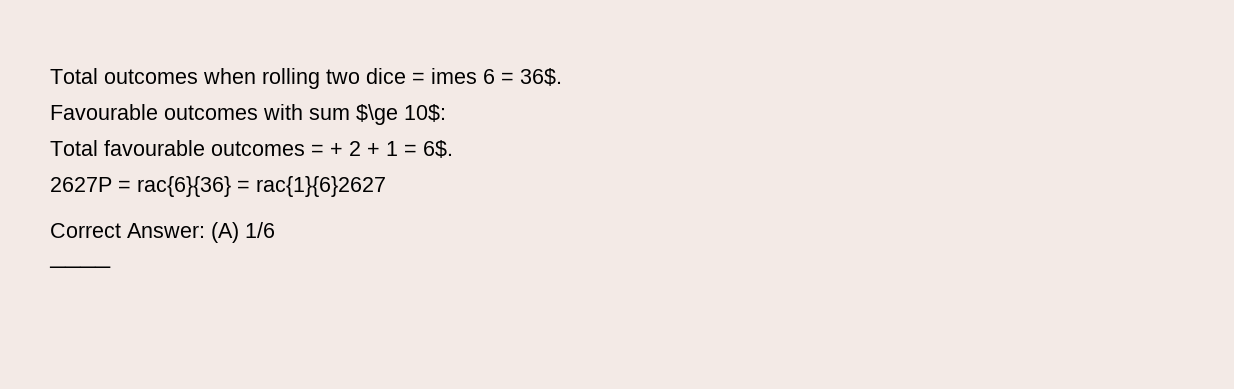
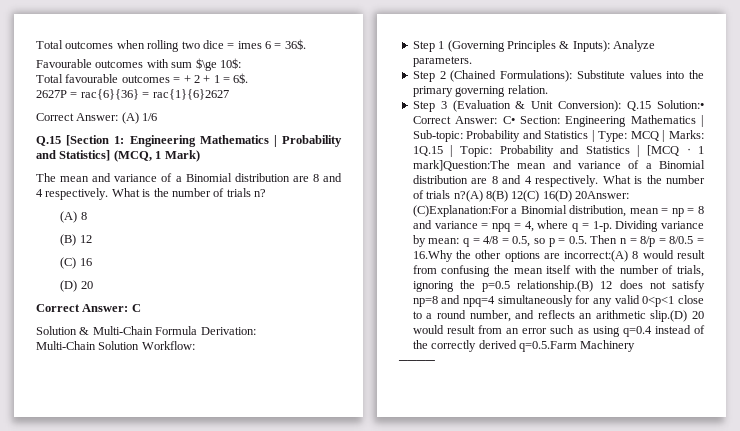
+ Q.15 [Section 1: Engineering Mathematics | Probability and Statistics] (MCQ, 1 Mark)
+ The mean and variance of a Binomial distribution are 8 and 4 respectively. What is the number of trials n?
+ (A) 8
+ (B) 12
+ (C) 16
+ (D) 20
+ Correct Answer: C
+ Solution & Multi-Chain Formula Derivation:
+ Multi-Chain Solution Workflow:
+ Step 1 (Governing Principles & Inputs): Analyze parameters.
+ Step 2 (Chained Formulations): Substitute values into the primary governing relation.
+ Step 3 (Evaluation & Unit Conversion): Q.15 Solution:• Correct Answer: C• Section: Engineering Mathematics | Sub-topic: Probability and Statistics | Type: MCQ | Marks: 1Q.15 | Topic: Probability and Statistics | [MCQ · 1 mark]Question:The mean and variance of a Binomial distribution are 8 and 4 respectively. What is the number of trials n?(A) 8(B) 12(C) 16(D) 20Answer: (C)Explanation:For a Binomial distribution, mean = np = 8 and variance = npq = 4, where q = 1-p. Dividing variance by mean: q = 4/8 = 0.5, so p = 0.5. Then n = 8/p = 8/0.5 = 16.Why the other options are incorrect:(A) 8 would result from confusing the mean itself with the number of trials, ignoring the p=0.5 relationship.(B) 12 does not satisfy np=8 and npq=4 simultaneously for any valid 0<p<1 close to a round number, and reflects an arithmetic slip.(D) 20 would result from an error such as using q=0.4 instead of the correctly derived q=0.5.Farm Machinery

